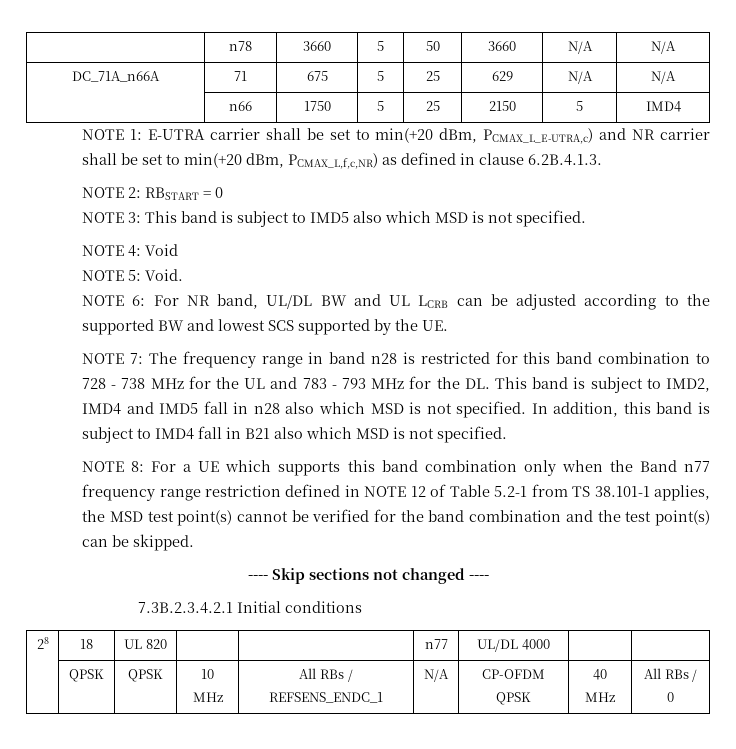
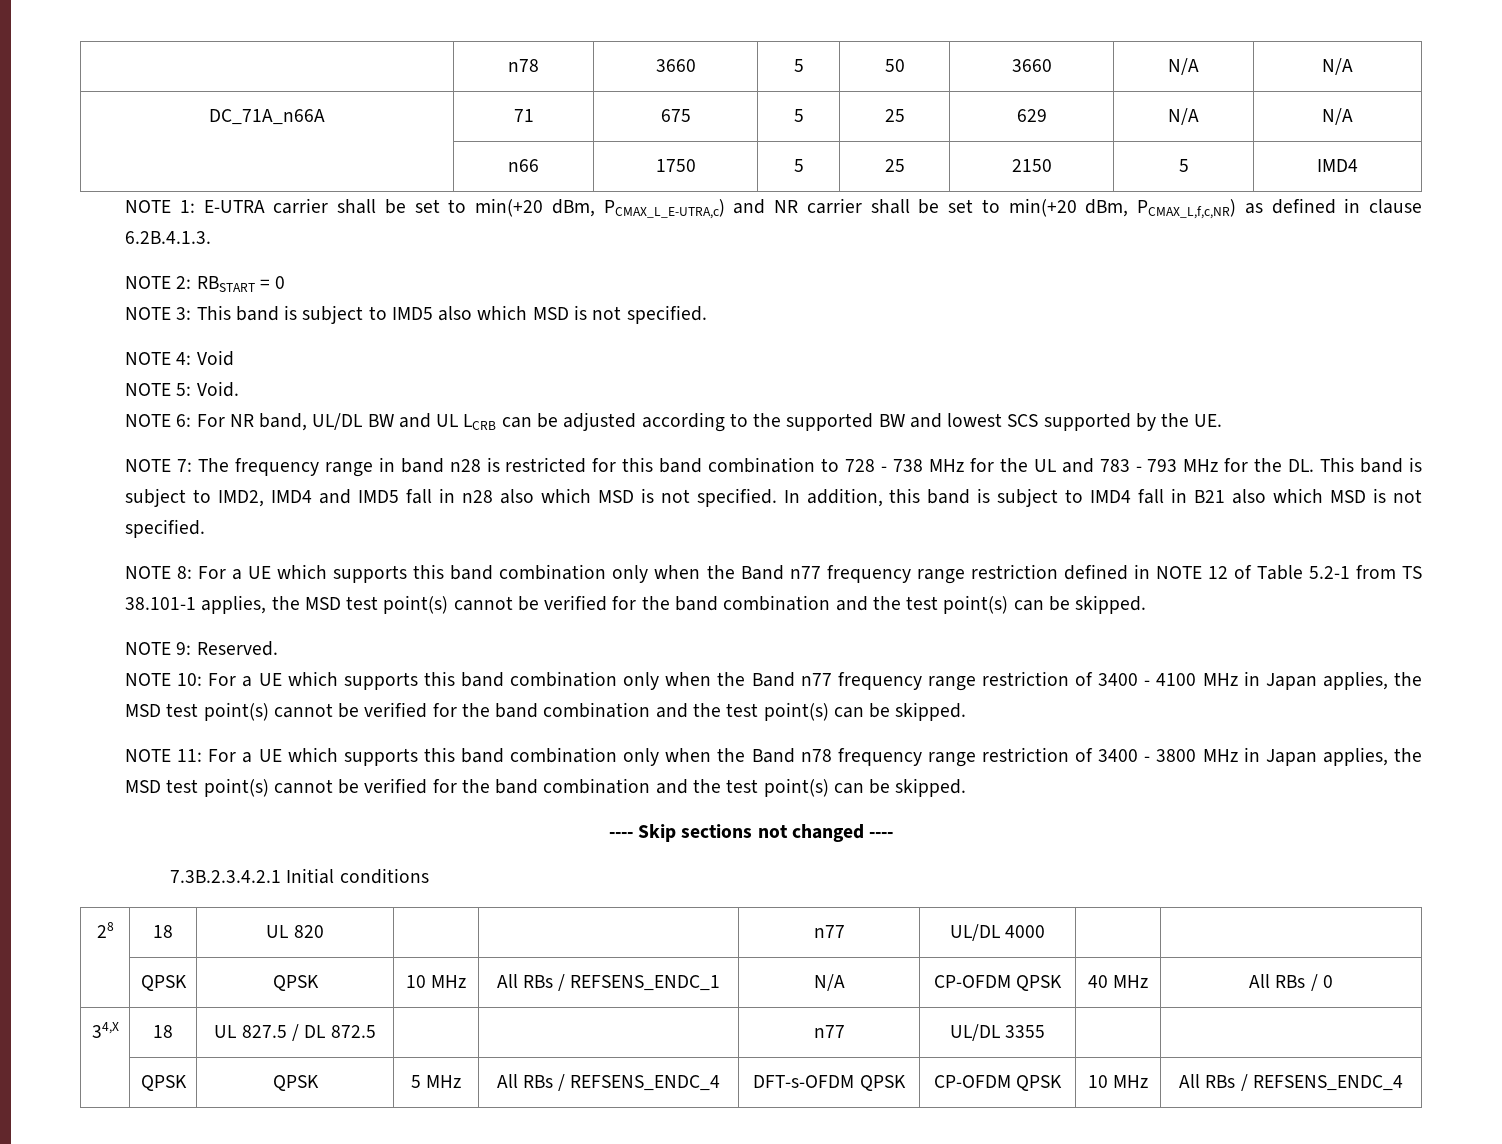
+ NOTE 9: Reserved.
+ NOTE 10: For a UE which supports this band combination only when the Band n77 frequency range restriction of 3400 - 4100 MHz in Japan applies, the MSD test point(s) cannot be verified for the band combination and the test point(s) can be skipped.
+ NOTE 11: For a UE which supports this band combination only when the Band n78 frequency range restriction of 3400 - 3800 MHz in Japan applies, the MSD test point(s) cannot be verified for the band combination and the test point(s) can be skipped.
+ 34,X | 18 | UL 827.5 / DL 872.5 | | | n77 | UL/DL 3355 | |
+ | QPSK | QPSK | 5 MHz | All RBs / REFSENS_ENDC_4 | DFT-s-OFDM QPSK | CP-OFDM QPSK | 10 MHz | All RBs / REFSENS_ENDC_4

